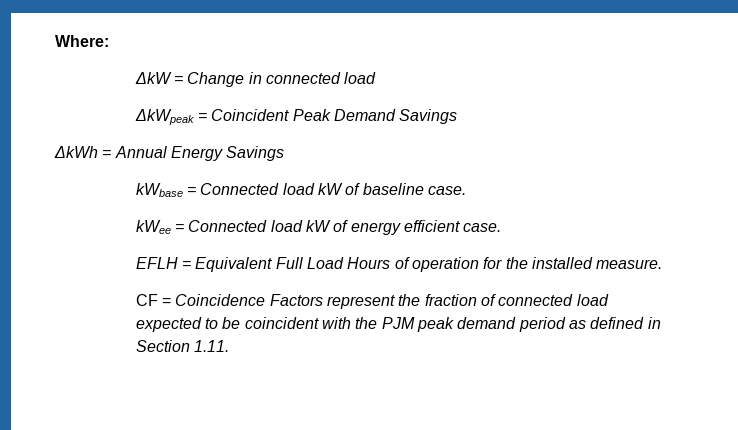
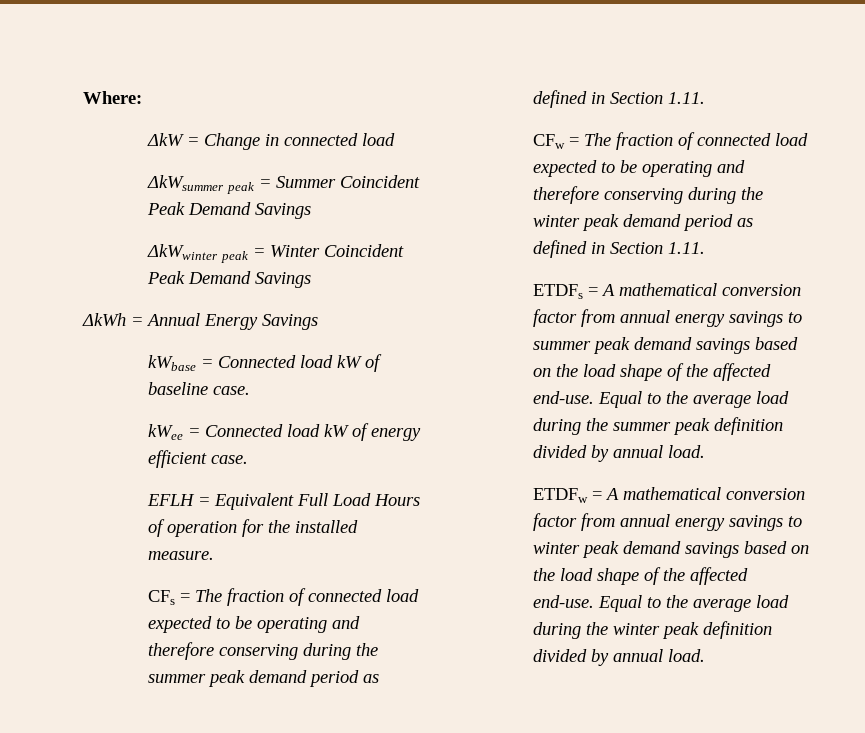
- ΔkWpeak = Coincident Peak Demand Savings
+ ΔkWsummer peak = Summer Coincident Peak Demand Savings
+ ΔkWwinter peak = Winter Coincident Peak Demand Savings
- CF = Coincidence Factors represent the fraction of connected load expected to be coincident with the PJM peak demand period as defined in Section 1.11.
+ CFs = The fraction of connected load expected to be operating and therefore conserving during the summer peak demand period as defined in Section 1.11.
+ CFw = The fraction of connected load expected to be operating and therefore conserving during the winter peak demand period as defined in Section 1.11.
+ ETDFs = A mathematical conversion factor from annual energy savings to summer peak demand savings based on the load shape of the affected end-use. Equal to the average load during the summer peak definition divided by annual load.
+ ETDFw = A mathematical conversion factor from annual energy savings to winter peak demand savings based on the load shape of the affected end-use. Equal to the average load during the winter peak definition divided by annual load.

